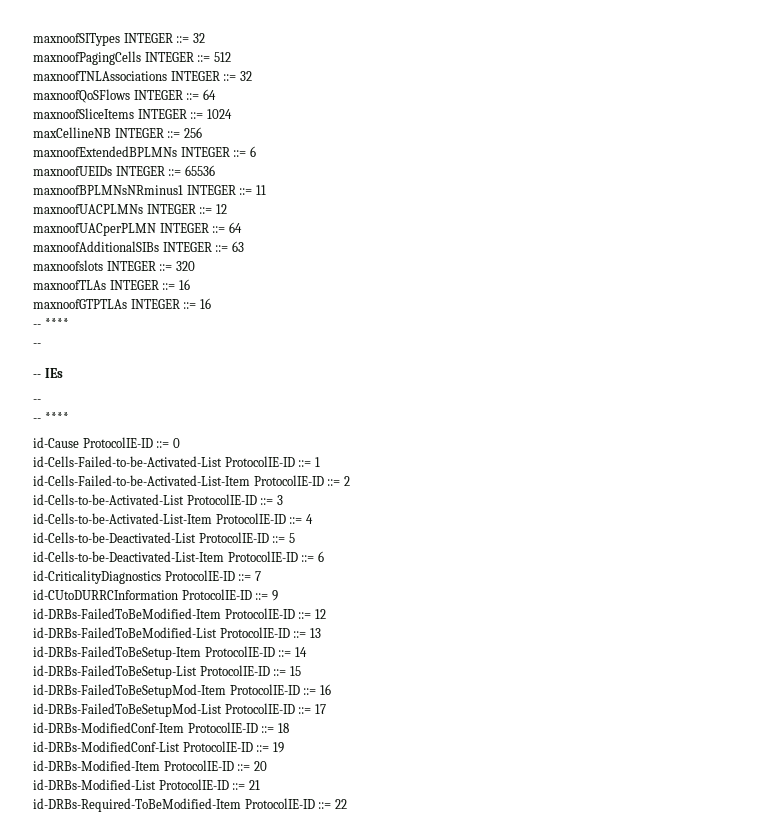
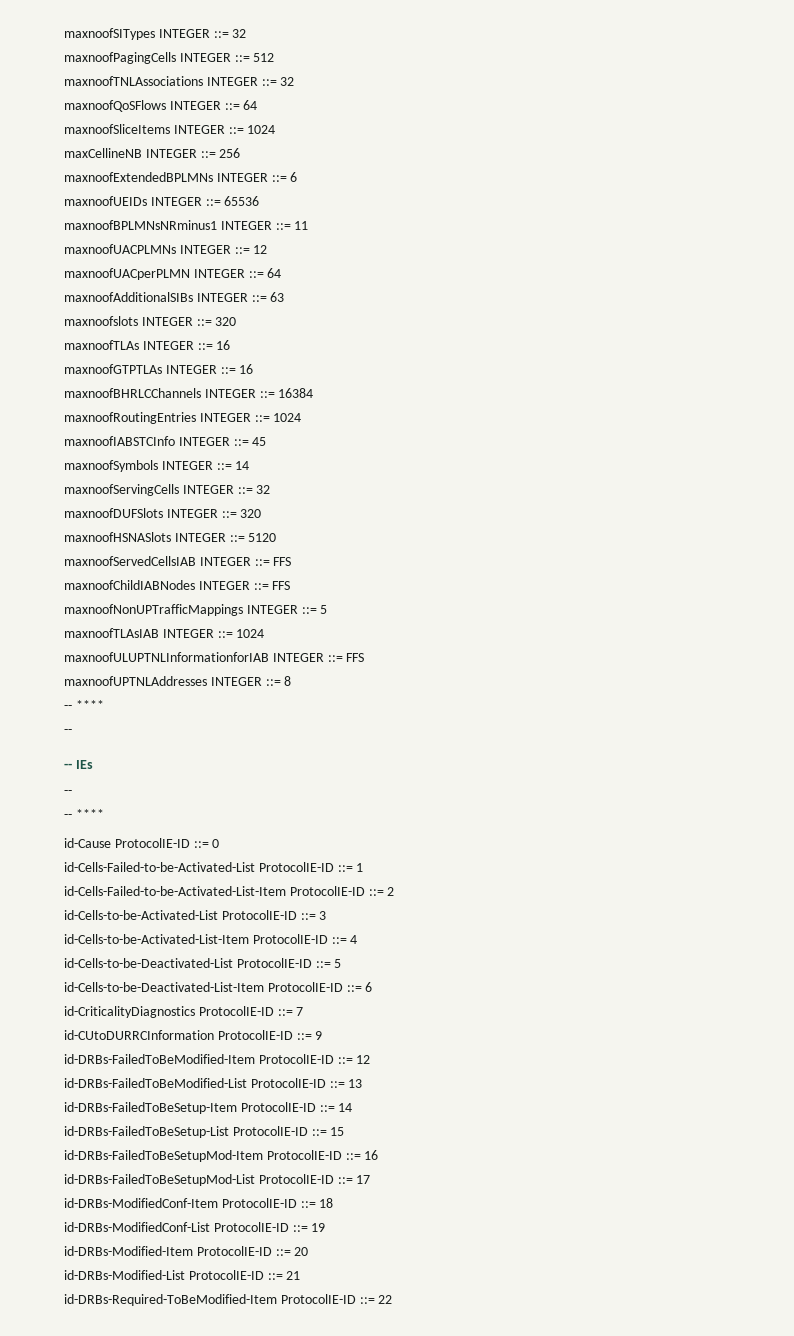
+ maxnoofBHRLCChannels INTEGER ::= 16384
+ maxnoofRoutingEntries INTEGER ::= 1024
+ maxnoofIABSTCInfo INTEGER ::= 45
+ maxnoofSymbols INTEGER ::= 14
+ maxnoofServingCells INTEGER ::= 32
+ maxnoofDUFSlots INTEGER ::= 320
+ maxnoofHSNASlots INTEGER ::= 5120
+ maxnoofServedCellsIAB INTEGER ::= FFS
+ maxnoofChildIABNodes INTEGER ::= FFS
+ maxnoofNonUPTrafficMappings INTEGER ::= 5
+ maxnoofTLAsIAB INTEGER ::= 1024
+ maxnoofULUPTNLInformationforIAB INTEGER ::= FFS
+ maxnoofUPTNLAddresses INTEGER ::= 8

